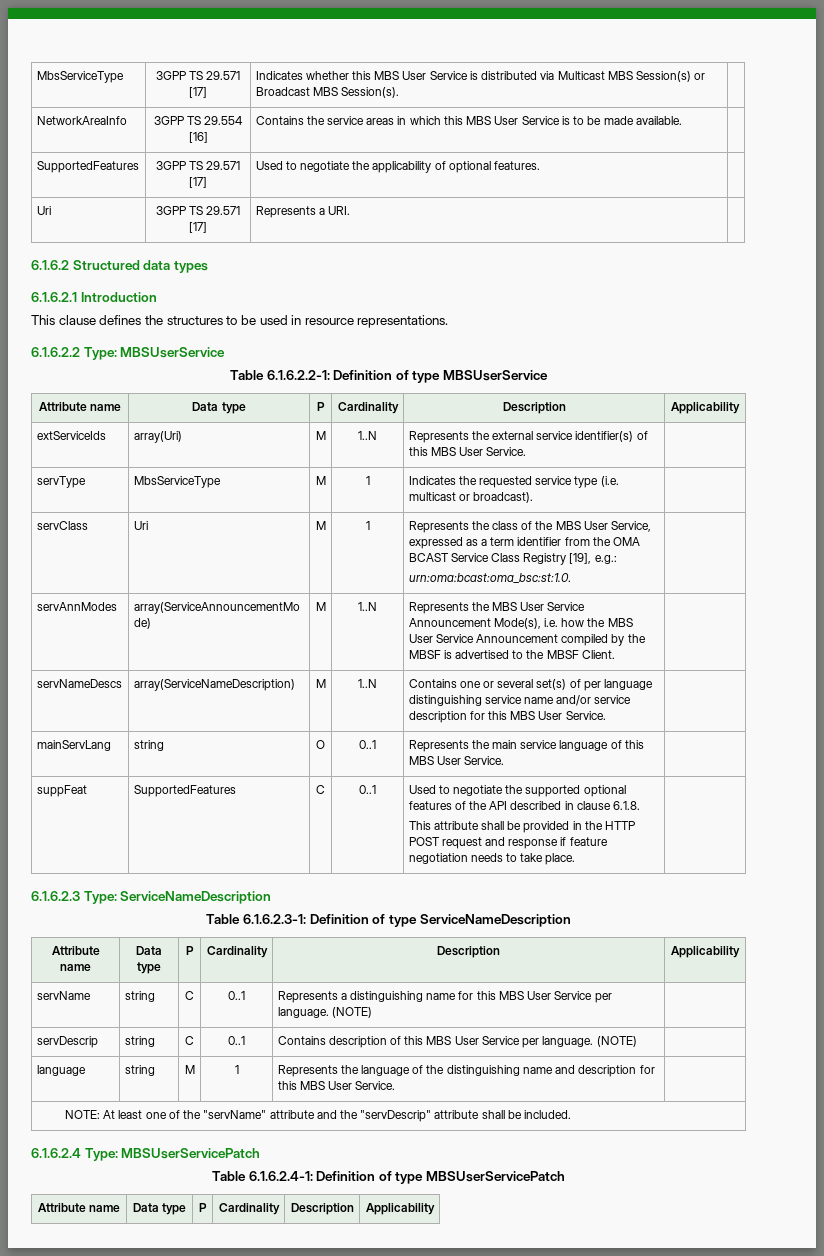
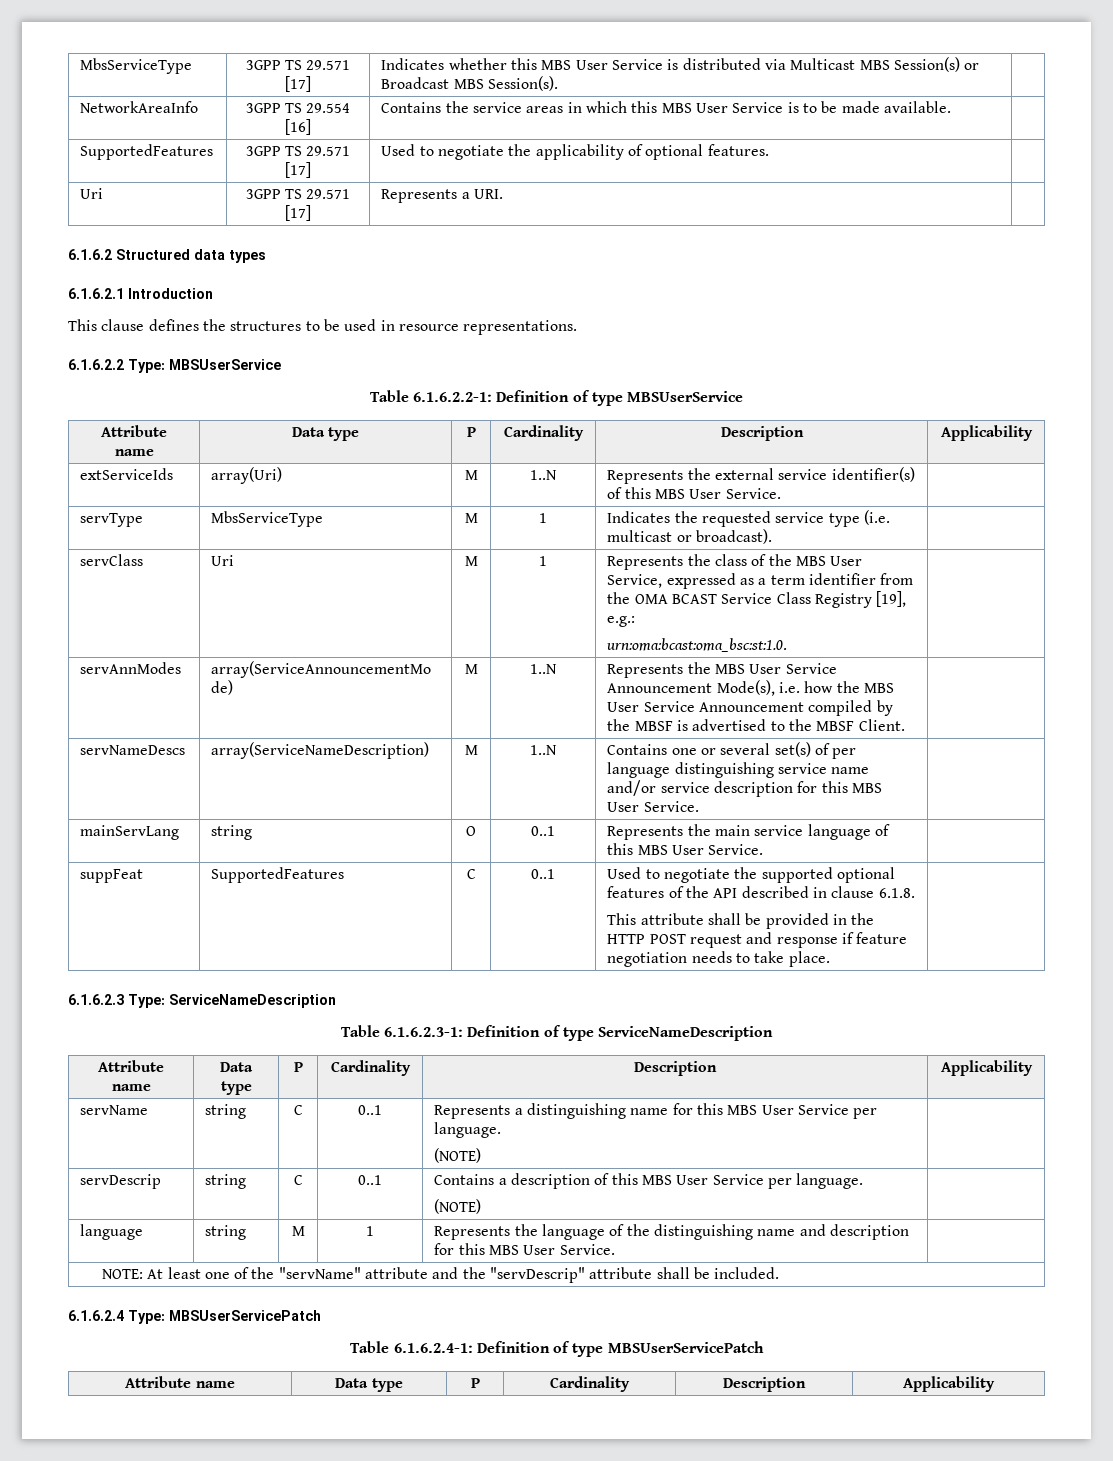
- servName | string | C | 0..1 | Represents a distinguishing name for this MBS User Service per language. (NOTE) |
+ servName | string | C | 0..1 | Represents a distinguishing name for this MBS User Service per language.
+ (NOTE) |
- servDescrip | string | C | 0..1 | Contains description of this MBS User Service per language. (NOTE) |
+ servDescrip | string | C | 0..1 | Contains a description of this MBS User Service per language.
+ (NOTE) |

